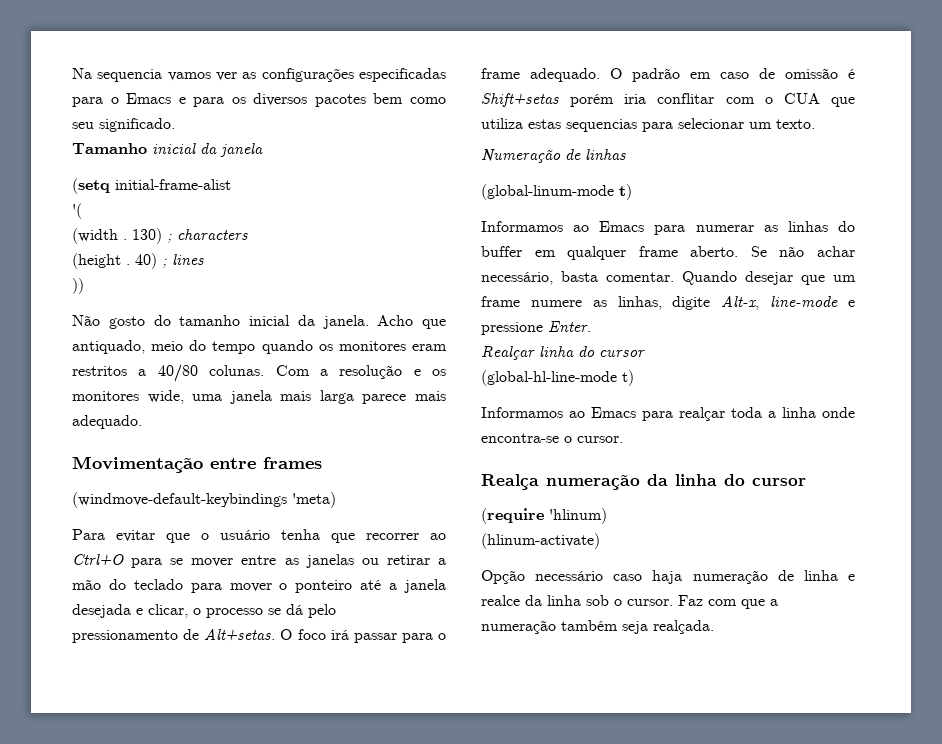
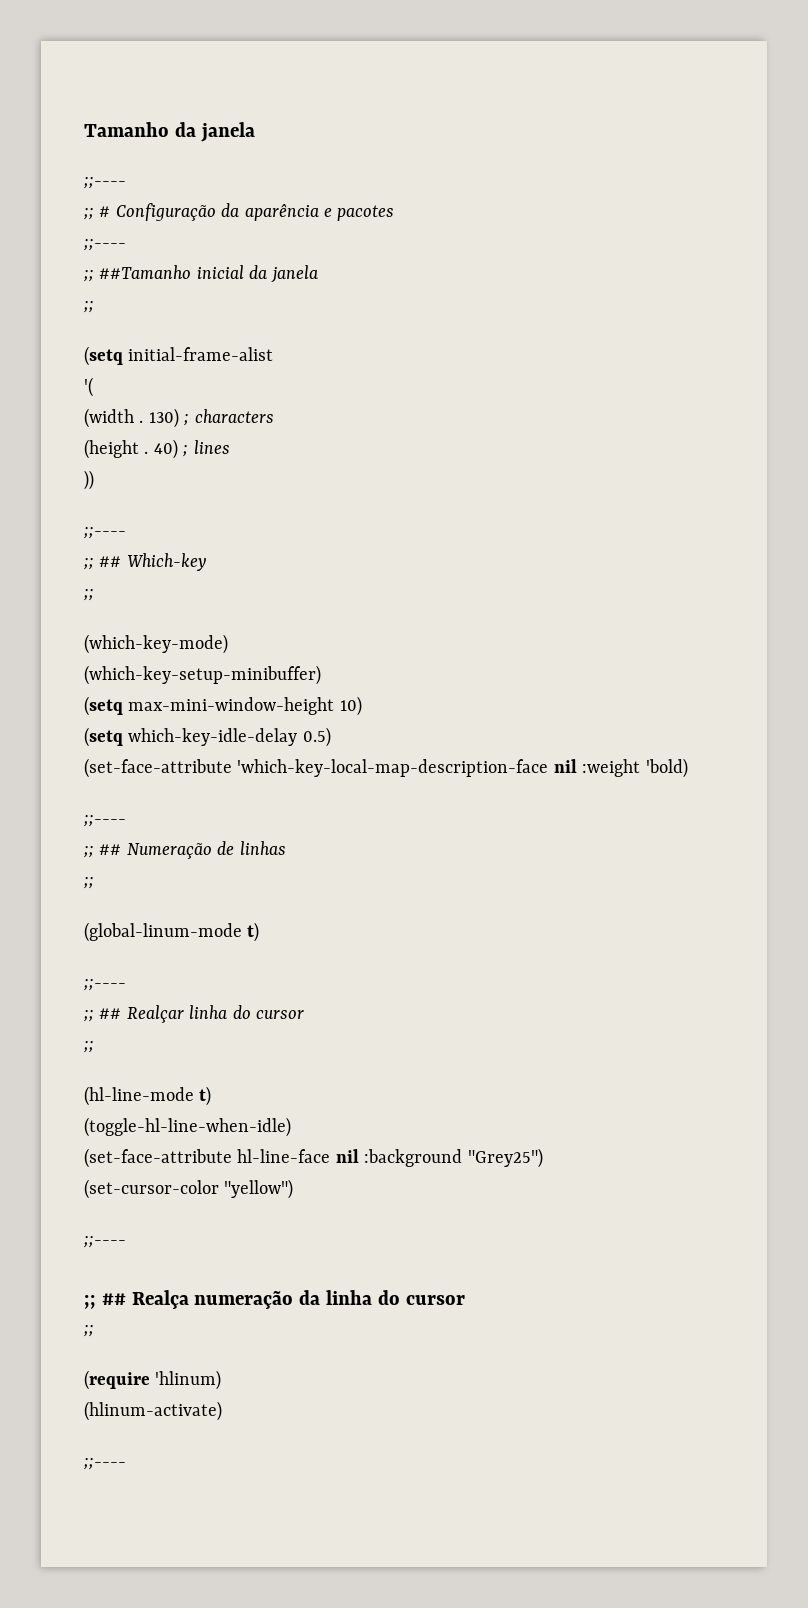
- Na sequencia vamos ver as configurações especificadas para o Emacs e para os diversos pacotes bem como seu significado.
- Tamanho inicial da janela
+ Tamanho da janela
+ ;;----
+ ;; # Configuração da aparência e pacotes
+ ;;----
+ ;; ##Tamanho inicial da janela
+ ;;
  ))
- Não gosto do tamanho inicial da janela. Acho que antiquado, meio do tempo quando os monitores eram restritos a 40/80 colunas. Com a resolução e os monitores wide, uma janela mais larga parece mais adequado.
- Movimentação entre frames
- (windmove-default-keybindings 'meta)
- Para evitar que o usuário tenha que recorrer ao Ctrl+O para se mover entre as janelas ou retirar a mão do teclado para mover o ponteiro até a janela desejada e clicar, o processo se dá pelo pressionamento de Alt+setas. O foco irá passar para o frame adequado. O padrão em caso de omissão é Shift+setas porém iria conflitar com o CUA que utiliza estas sequencias para selecionar um texto.
- Numeração de linhas
+ ;;----
+ ;; ## Which-key
+ ;;
+ (which-key-mode)
+ (which-key-setup-minibuffer)
+ (setq max-mini-window-height 10)
+ (setq which-key-idle-delay 0.5)
+ (set-face-attribute 'which-key-local-map-description-face nil :weight 'bold)
+ ;;----
+ ;; ## Numeração de linhas
+ ;;
  (global-linum-mode t)
- Informamos ao Emacs para numerar as linhas do buffer em qualquer frame aberto. Se não achar necessário, basta comentar. Quando desejar que um frame numere as linhas, digite Alt-x, line-mode e pressione Enter.
- Realçar linha do cursor
- (global-hl-line-mode t)
- Informamos ao Emacs para realçar toda a linha onde encontra-se o cursor.
- Realça numeração da linha do cursor
+ ;;----
+ ;; ## Realçar linha do cursor
+ ;;
+ (hl-line-mode t)
+ (toggle-hl-line-when-idle)
+ (set-face-attribute hl-line-face nil :background "Grey25")
+ (set-cursor-color "yellow")
+ ;;----
+ ;; ## Realça numeração da linha do cursor
+ ;;
  (hlinum-activate)
- Opção necessário caso haja numeração de linha e realce da linha sob o cursor. Faz com que a numeração também seja realçada.
+ ;;----

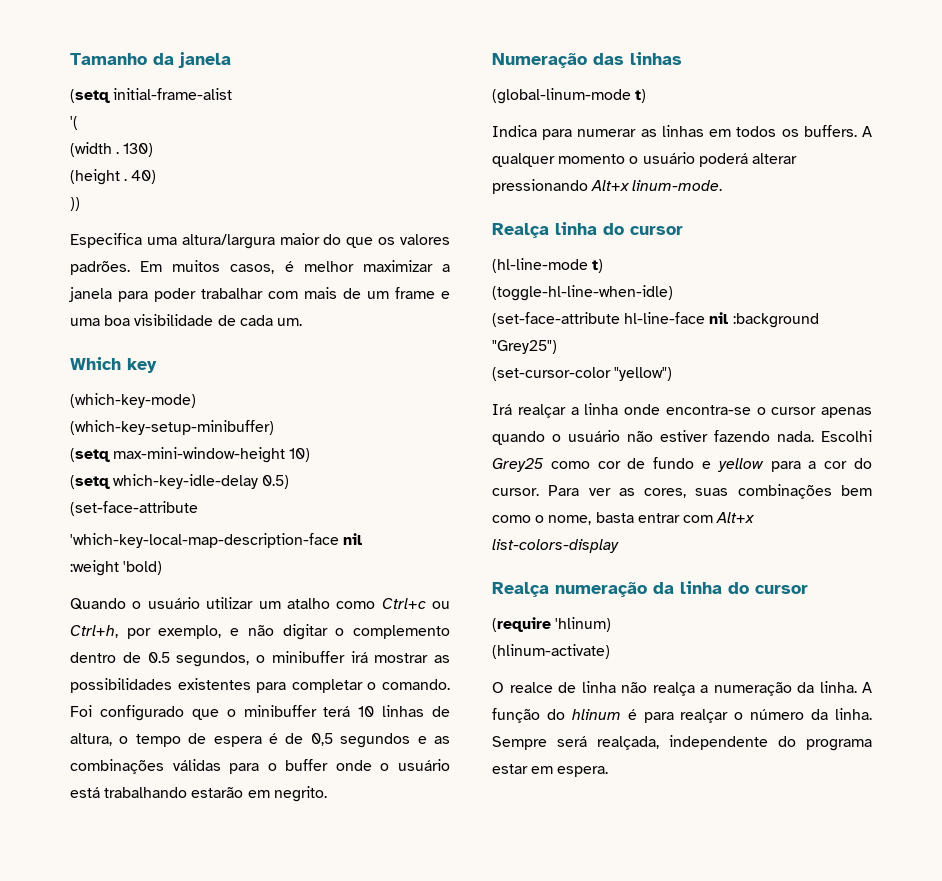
  Tamanho da janela
- ;;----
- ;; # Configuração da aparência e pacotes
- ;;----
- ;; ##Tamanho inicial da janela
- ;;
- 130) ; characters
+ 130)
- 40) ; lines
+ 40)
  ))
- ;;----
- ;; ## Which-key
- ;;
+ Especifica uma altura/largura maior do que os valores padrões. Em muitos casos, é melhor maximizar a janela para poder trabalhar com mais de um frame e uma boa visibilidade de cada um.
+ Which key
  (setq which-key-idle-delay 0.5)
- (set-face-attribute 'which-key-local-map-description-face nil :weight 'bold)
- ;;----
- ;; ## Numeração de linhas
- ;;
+ (set-face-attribute
+ 'which-key-local-map-description-face nil
+ :weight 'bold)
+ Quando o usuário utilizar um atalho como Ctrl+c ou Ctrl+h, por exemplo, e não digitar o complemento dentro de 0.5 segundos, o minibuffer irá mostrar as possibilidades existentes para completar o comando. Foi configurado que o minibuffer terá 10 linhas de altura, o tempo de espera é de 0,5 segundos e as combinações válidas para o buffer onde o usuário está trabalhando estarão em negrito.
+ Numeração das linhas
  (global-linum-mode t)
- ;;----
- ;; ## Realçar linha do cursor
- ;;
+ Indica para numerar as linhas em todos os buffers. A qualquer momento o usuário poderá alterar pressionando Alt+x linum-mode.
+ Realça linha do cursor
  (set-cursor-color "yellow")
- ;;----
- ;; ## Realça numeração da linha do cursor
- ;;
+ Irá realçar a linha onde encontra-se o cursor apenas quando o usuário não estiver fazendo nada. Escolhi Grey25 como cor de fundo e yellow para a cor do cursor. Para ver as cores, suas combinações bem como o nome, basta entrar com Alt+x list-colors-display
+ Realça numeração da linha do cursor
  (hlinum-activate)
- ;;----
+ O realce de linha não realça a numeração da linha. A função do hlinum é para realçar o número da linha. Sempre será realçada, independente do programa estar em espera.

